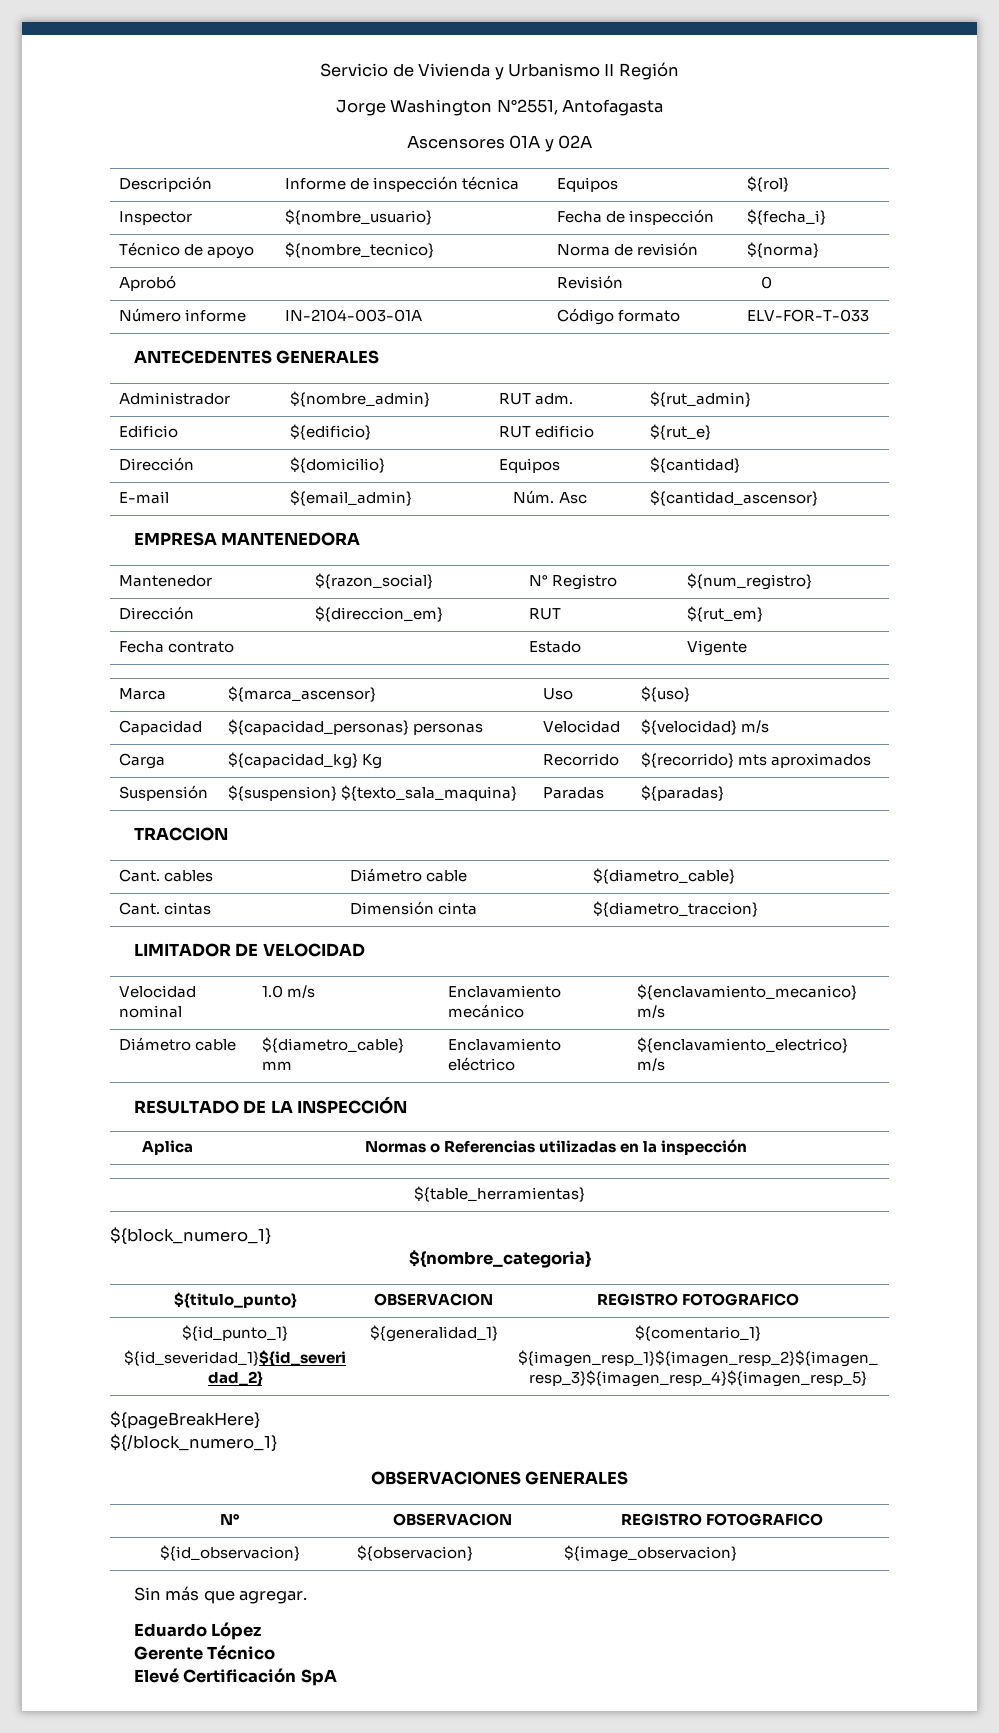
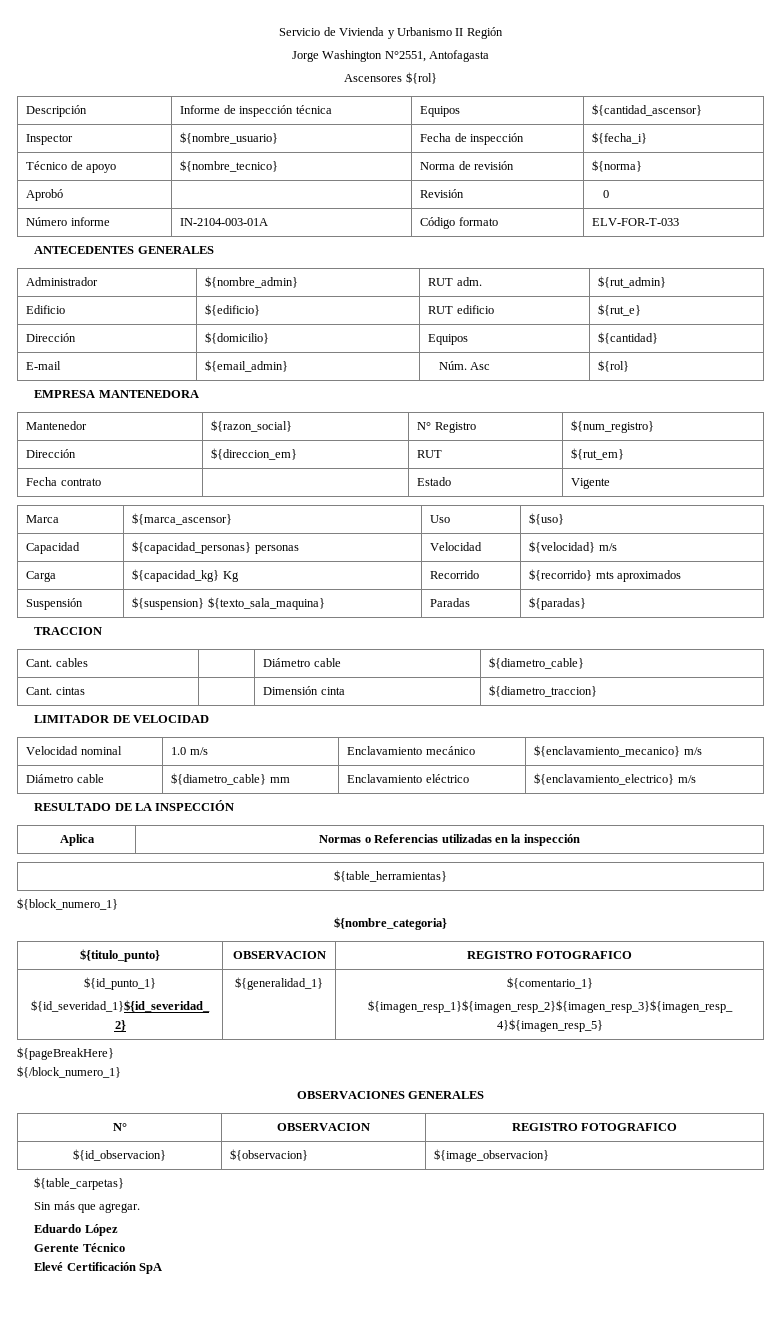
- Ascensores 01A y 02A
+ Ascensores ${rol}
- Descripción | Informe de inspección técnica | Equipos | ${rol}
+ Descripción | Informe de inspección técnica | Equipos | ${cantidad_ascensor}
- E-mail | ${email_admin} | Núm. Asc | ${cantidad_ascensor}
+ E-mail | ${email_admin} | Núm. Asc | ${rol}
+ ${table_carpetas}

